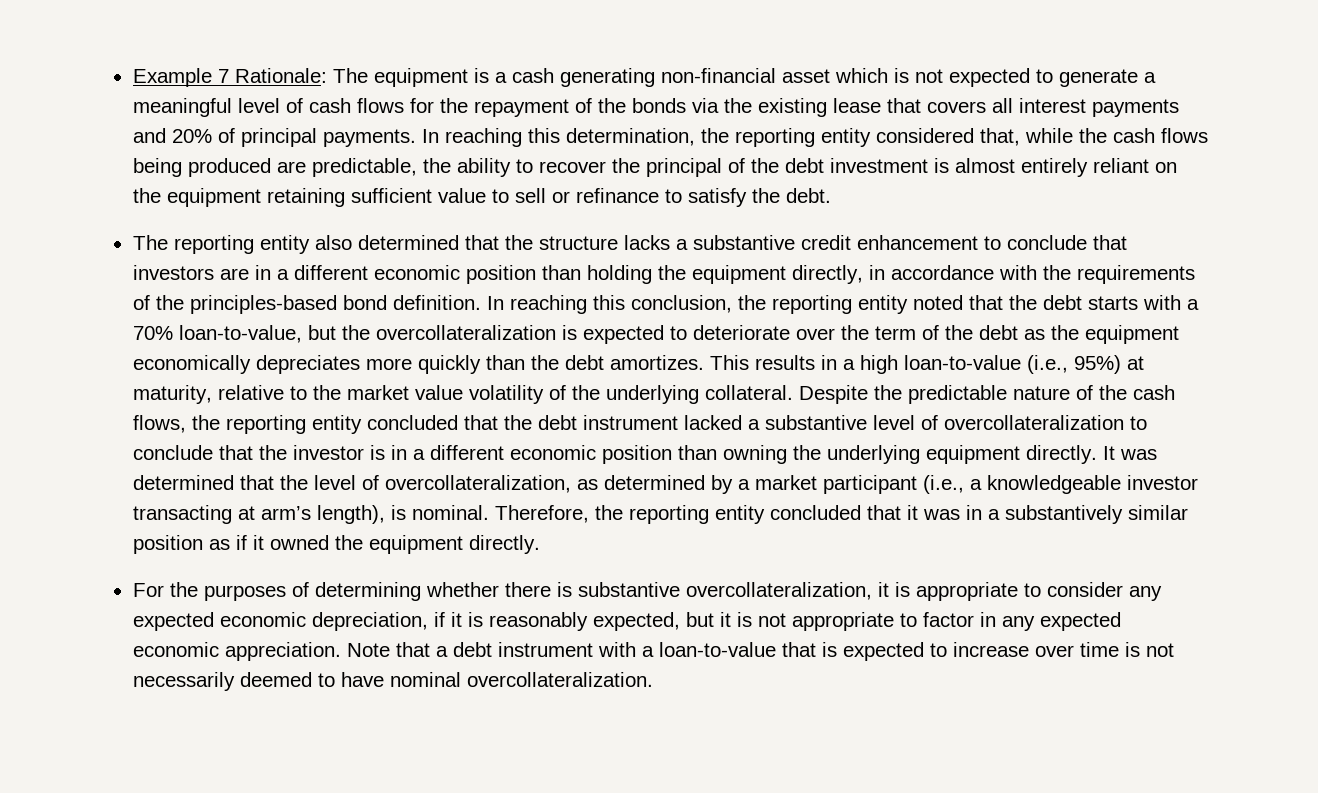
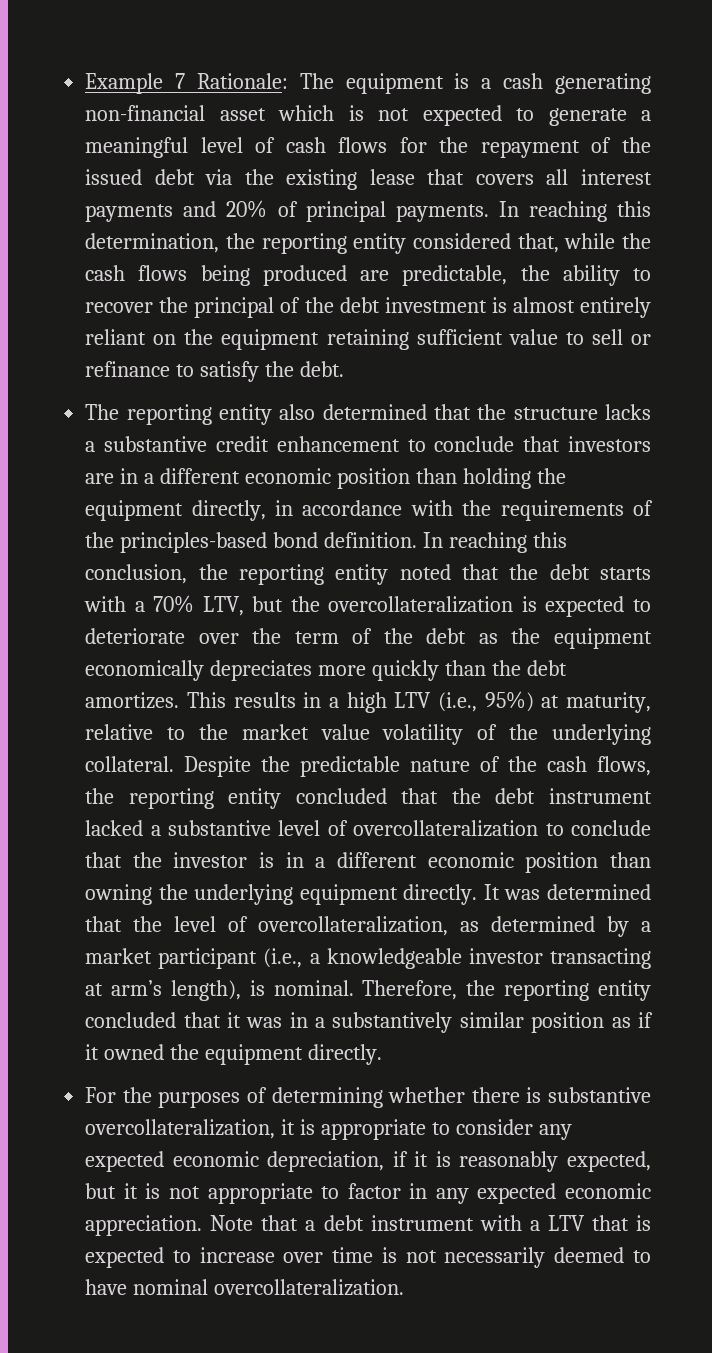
- Example 7 Rationale: The equipment is a cash generating non-financial asset which is not expected to generate a meaningful level of cash flows for the repayment of the bonds via the existing lease that covers all interest payments and 20% of principal payments.
+ Example 7 Rationale: The equipment is a cash generating non-financial asset which is not expected to generate a meaningful level of cash flows for the repayment of the issued debt via the existing lease that covers all interest payments and 20% of principal payments.
- In reaching this conclusion, the reporting entity noted that the debt starts with a 70% loan-to-value, but the overcollateralization is expected to deteriorate over the term of the debt as the equipment economically depreciates more quickly than the debt amortizes.
+ In reaching this conclusion, the reporting entity noted that the debt starts with a 70% LTV, but the overcollateralization is expected to deteriorate over the term of the debt as the equipment economically depreciates more quickly than the debt amortizes.
- This results in a high loan-to-value (i.e., 95%) at maturity, relative to the market value volatility of the underlying collateral.
+ This results in a high LTV (i.e., 95%) at maturity, relative to the market value volatility of the underlying collateral.
- Note that a debt instrument with a loan-to-value that is expected to increase over time is not necessarily deemed to have nominal overcollateralization.
+ Note that a debt instrument with a LTV that is expected to increase over time is not necessarily deemed to have nominal overcollateralization.

